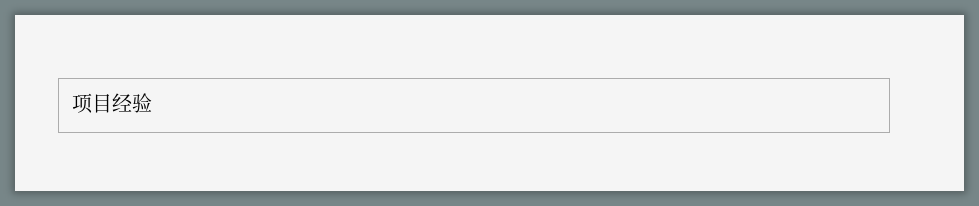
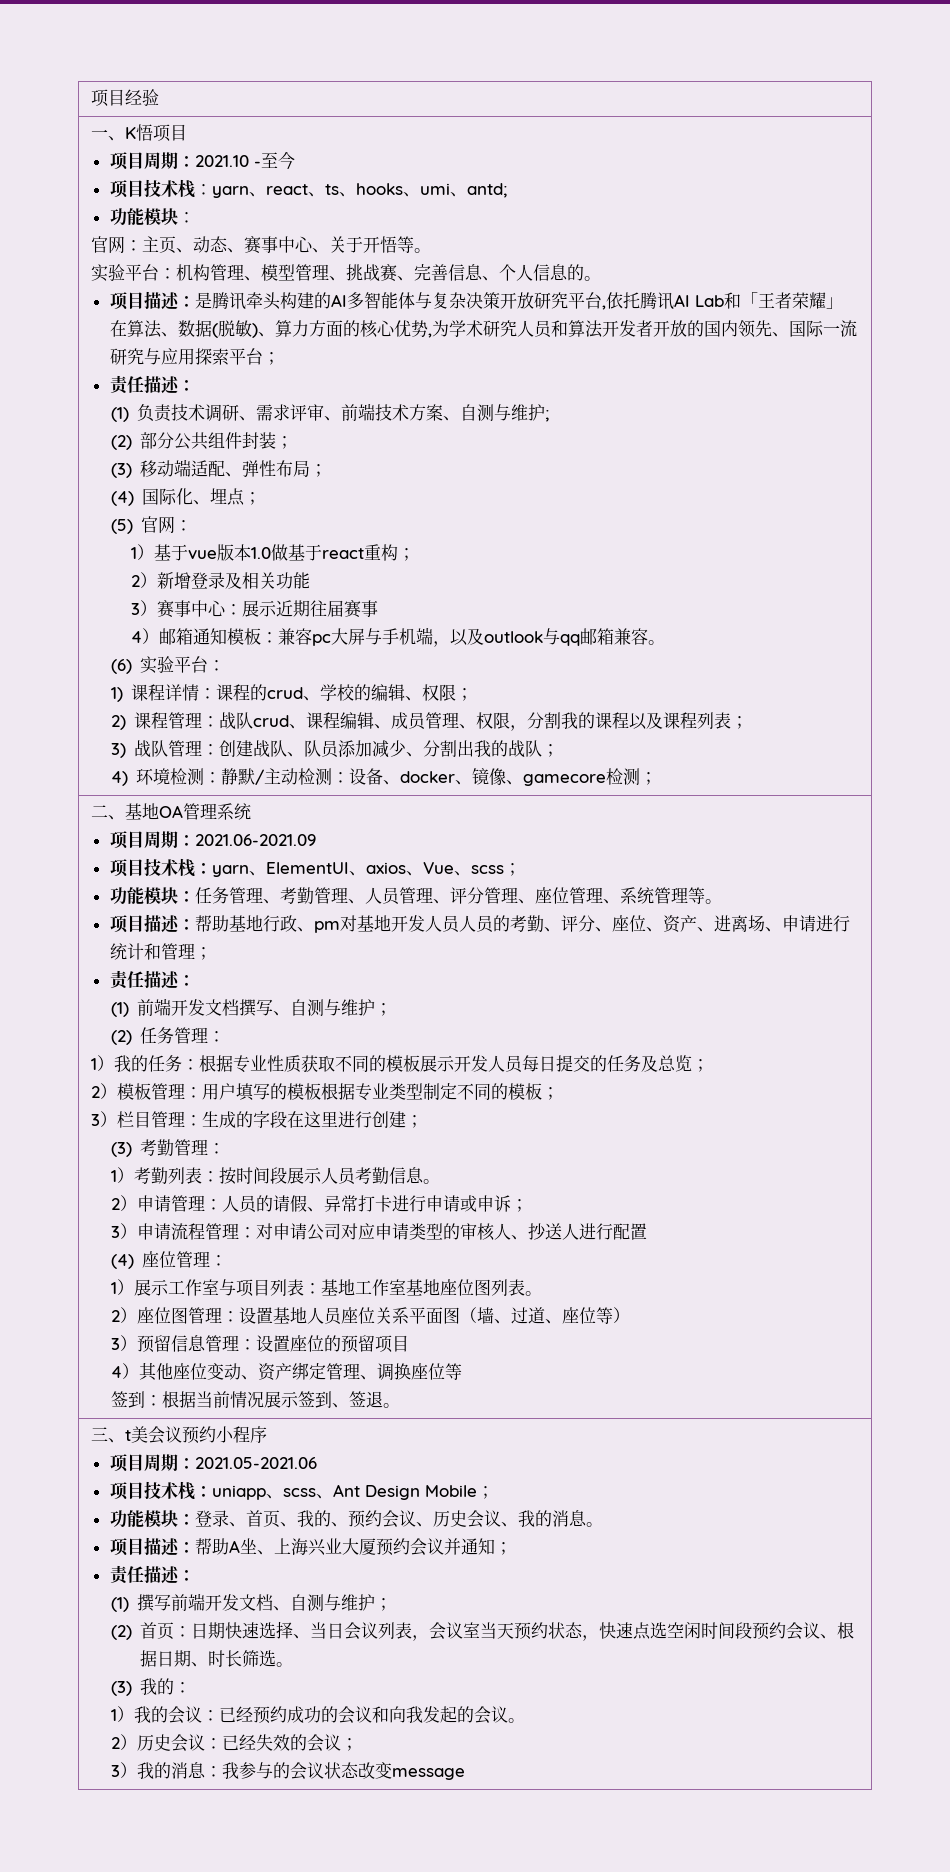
+ 一、K悟项目
+ 项目周期：2021.10 -至今
+ 项目技术栈：yarn、react、ts、hooks、umi、antd;
+ 功能模块：
+ 官网：主页、动态、赛事中心、关于开悟等。
+ 实验平台：机构管理、模型管理、挑战赛、完善信息、个人信息的。
+ 项目描述：是腾讯牵头构建的AI多智能体与复杂决策开放研究平台,依托腾讯AI Lab和「王者荣耀」在算法、数据(脱敏)、算力方面的核心优势,为学术研究人员和算法开发者开放的国内领先、国际一流研究与应用探索平台；
+ 责任描述：
+ (1)负责技术调研、需求评审、前端技术方案、自测与维护;
+ (2)部分公共组件封装；
+ (3)移动端适配、弹性布局；
+ (4)国际化、埋点；
+ (5)官网：
+ 1）基于vue版本1.0做基于react重构；
+ 2）新增登录及相关功能
+ 3）赛事中心：展示近期往届赛事
+ 4）邮箱通知模板：兼容pc大屏与手机端，以及outlook与qq邮箱兼容。
+ (6)实验平台：
+ 1)课程详情：课程的crud、学校的编辑、权限；
+ 2)课程管理：战队crud、课程编辑、成员管理、权限，分割我的课程以及课程列表；
+ 3)战队管理：创建战队、队员添加减少、分割出我的战队；
+ 4)环境检测：静默/主动检测：设备、docker、镜像、gamecore检测；
+ 二、基地OA管理系统
+ 项目周期：2021.06-2021.09
+ 项目技术栈：yarn、ElementUI、axios、Vue、scss；
+ 功能模块：任务管理、考勤管理、人员管理、评分管理、座位管理、系统管理等。
+ 项目描述：帮助基地行政、pm对基地开发人员人员的考勤、评分、座位、资产、进离场、申请进行统计和管理；
+ 责任描述：
+ (1)前端开发文档撰写、自测与维护；
+ (2)任务管理：
+ 1）我的任务：根据专业性质获取不同的模板展示开发人员每日提交的任务及总览；
+ 2）模板管理：用户填写的模板根据专业类型制定不同的模板；
+ 3）栏目管理：生成的字段在这里进行创建；
+ (3)考勤管理：
+ 1）考勤列表：按时间段展示人员考勤信息。
+ 2）申请管理：人员的请假、异常打卡进行申请或申诉；
+ 3）申请流程管理：对申请公司对应申请类型的审核人、抄送人进行配置
+ (4)座位管理：
+ 1）展示工作室与项目列表：基地工作室基地座位图列表。
+ 2）座位图管理：设置基地人员座位关系平面图（墙、过道、座位等）
+ 3）预留信息管理：设置座位的预留项目
+ 4）其他座位变动、资产绑定管理、调换座位等
+ 签到：根据当前情况展示签到、签退。
+ 三、t美会议预约小程序
+ 项目周期：2021.05-2021.06
+ 项目技术栈：uniapp、scss、Ant Design Mobile；
+ 功能模块：登录、首页、我的、预约会议、历史会议、我的消息。
+ 项目描述：帮助A坐、上海兴业大厦预约会议并通知；
+ 责任描述：
+ (1)撰写前端开发文档、自测与维护；
+ (2)首页：日期快速选择、当日会议列表，会议室当天预约状态，快速点选空闲时间段预约会议、根据日期、时长筛选。
+ (3)我的：
+ 1）我的会议：已经预约成功的会议和向我发起的会议。
+ 2）历史会议：已经失效的会议；
+ 3）我的消息：我参与的会议状态改变message

